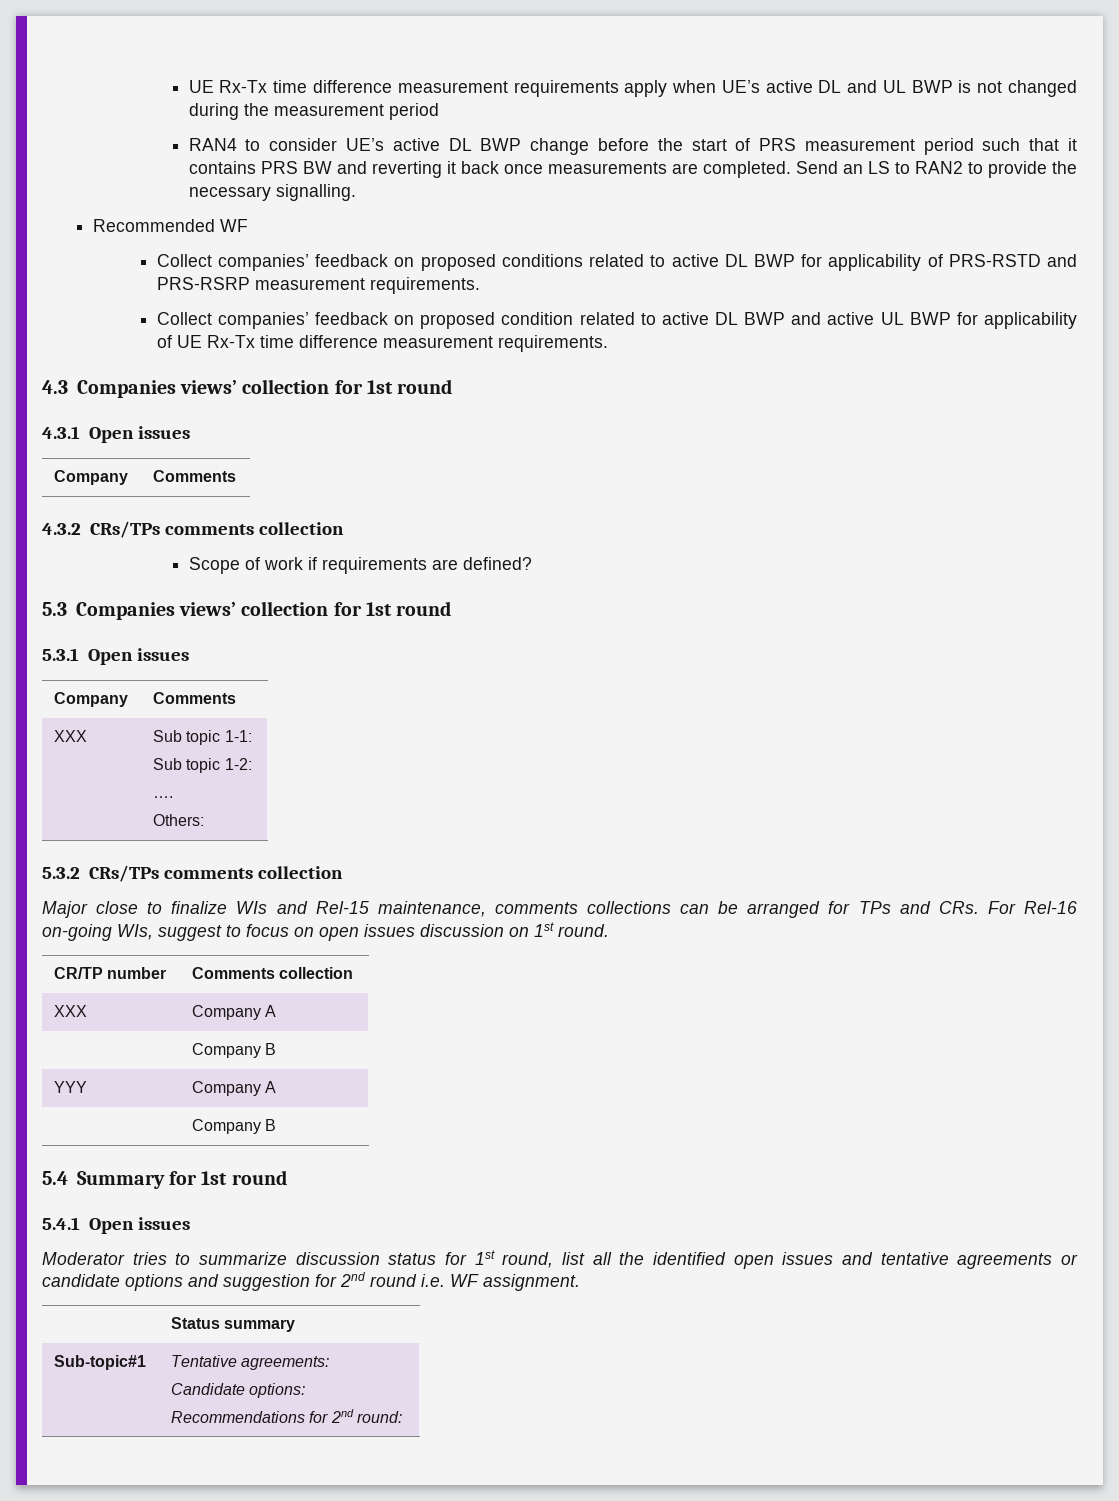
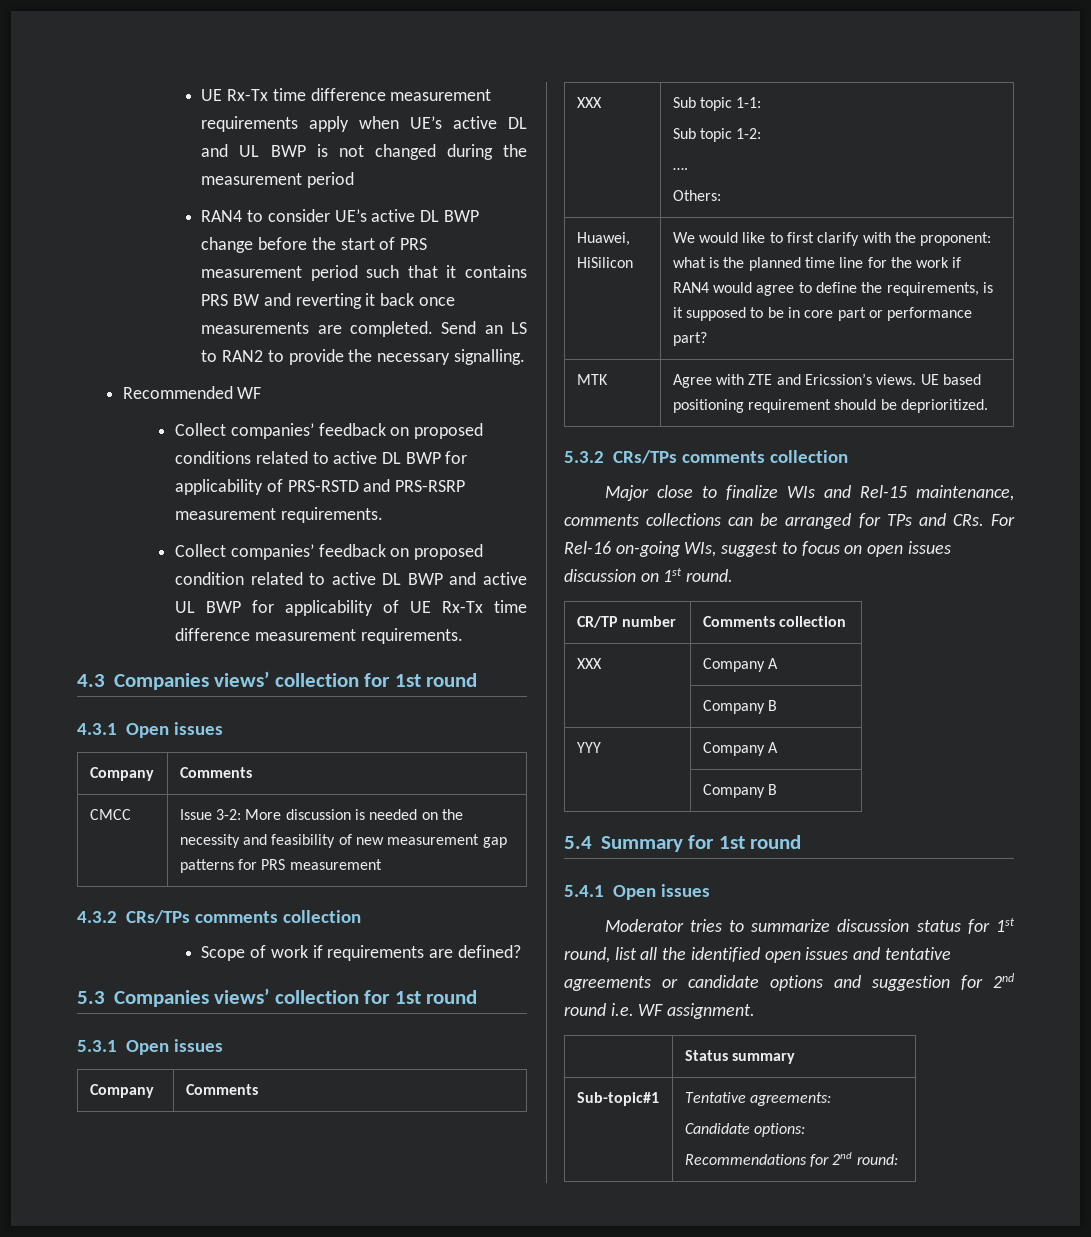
+ CMCC | Issue 3-2: More discussion is needed on the necessity and feasibility of new measurement gap patterns for PRS measurement
+ Huawei, HiSilicon | We would like to first clarify with the proponent: what is the planned time line for the work if RAN4 would agree to define the requirements, is it supposed to be in core part or performance part?
+ MTK | Agree with ZTE and Ericssion’s views. UE based positioning requirement should be deprioritized.

